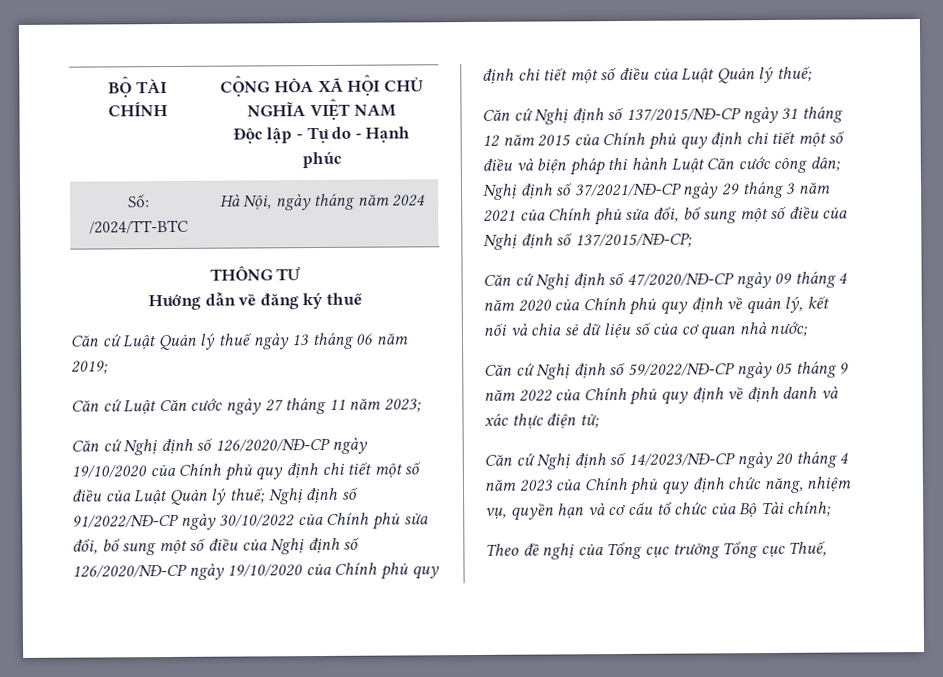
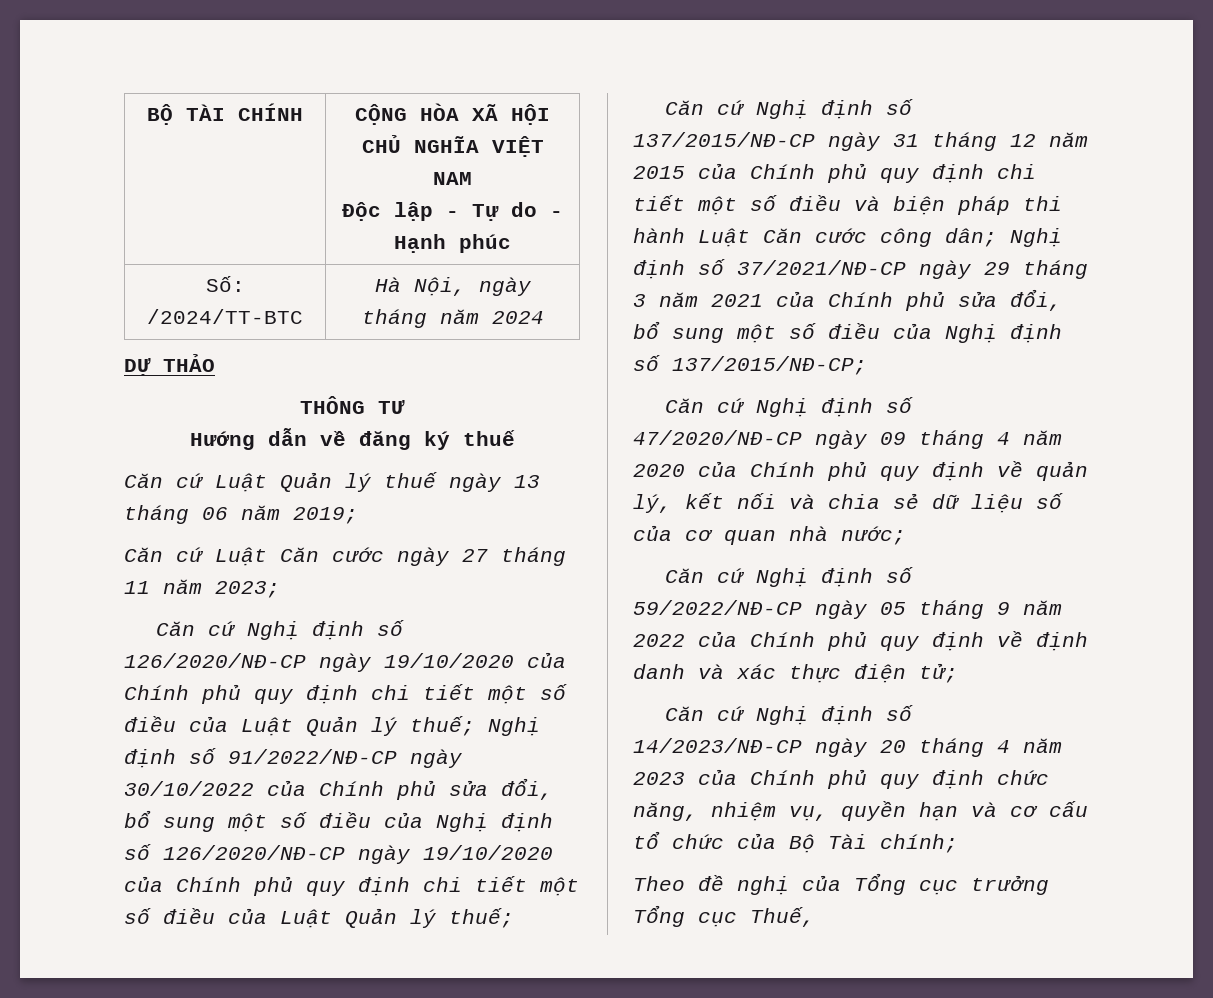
+ DỰ THẢO

